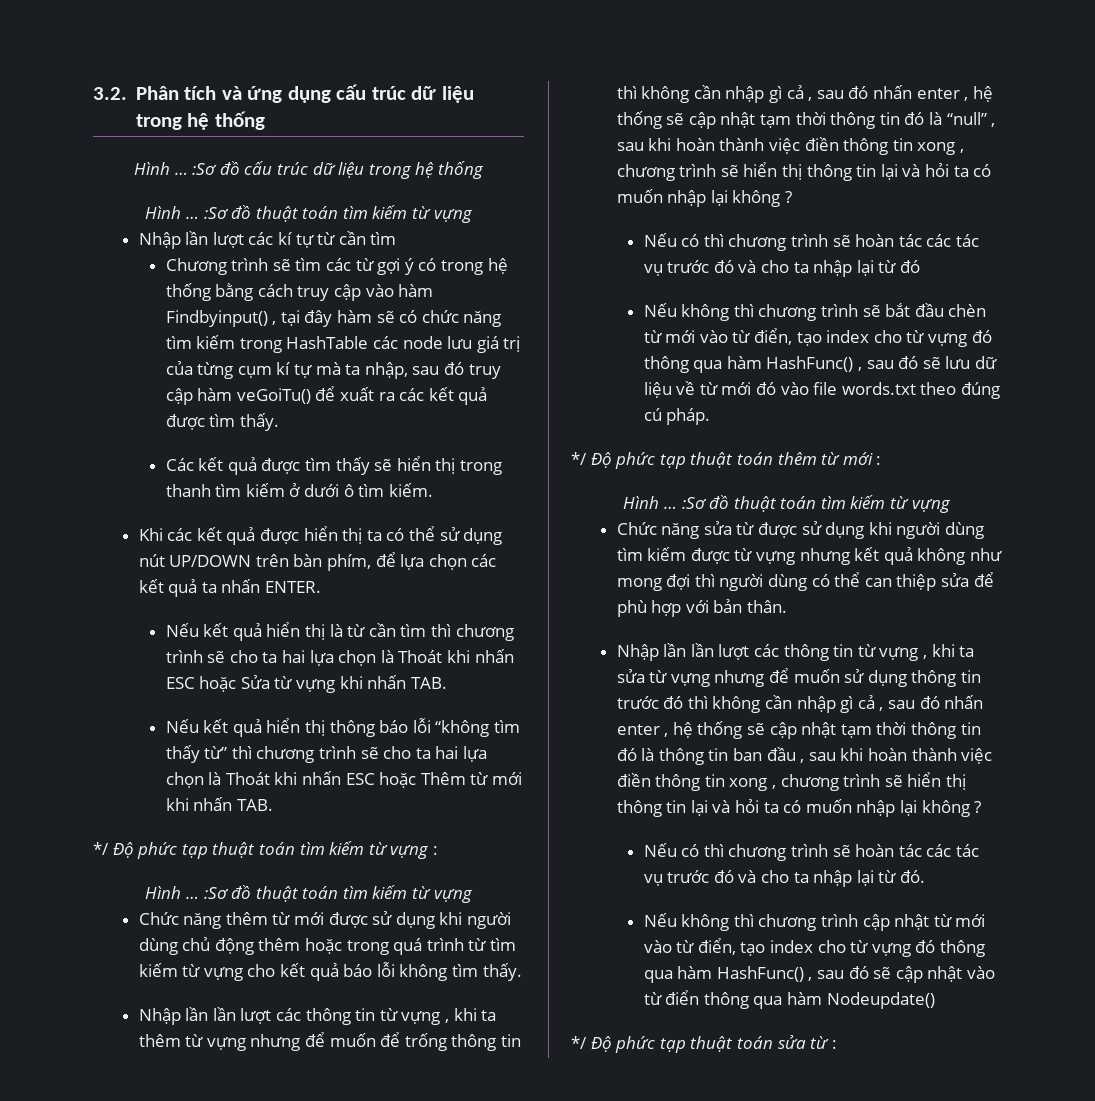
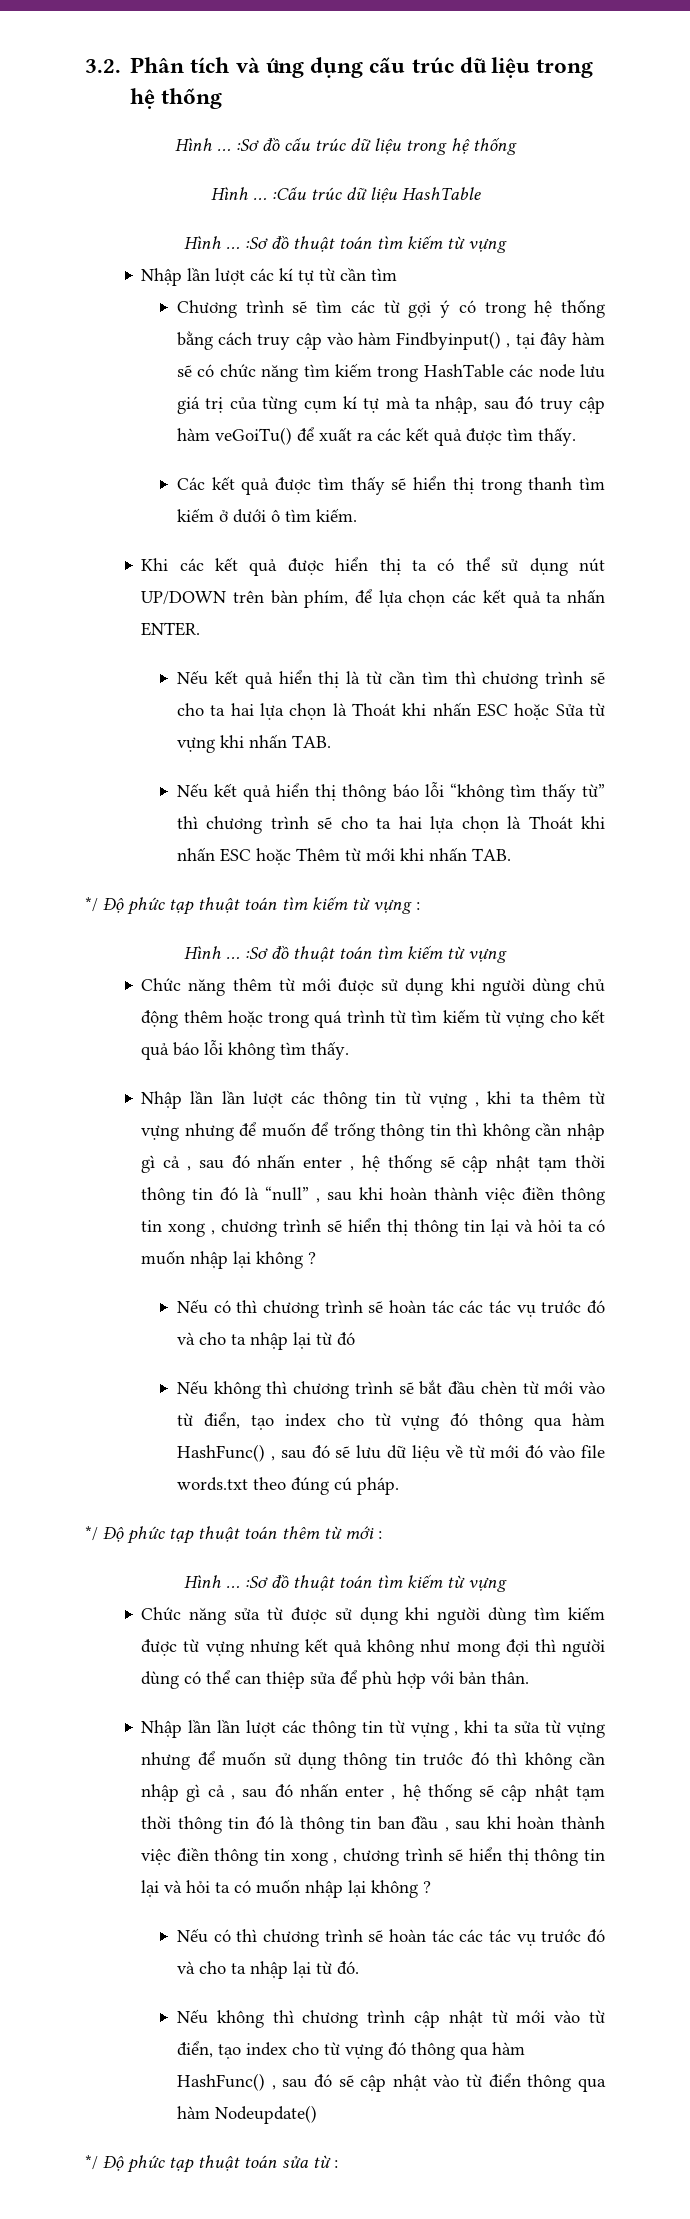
+ Hình … :Cấu trúc dữ liệu HashTable

